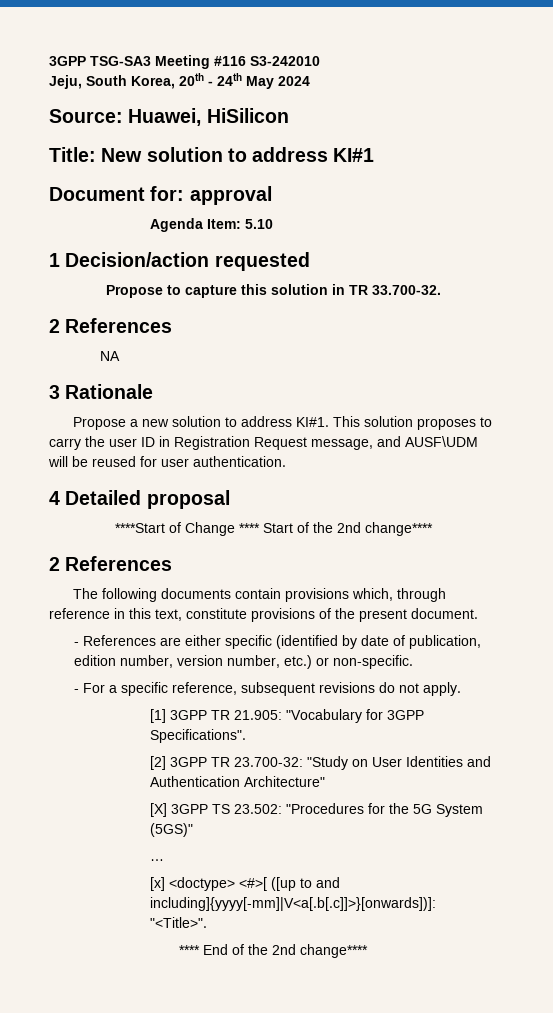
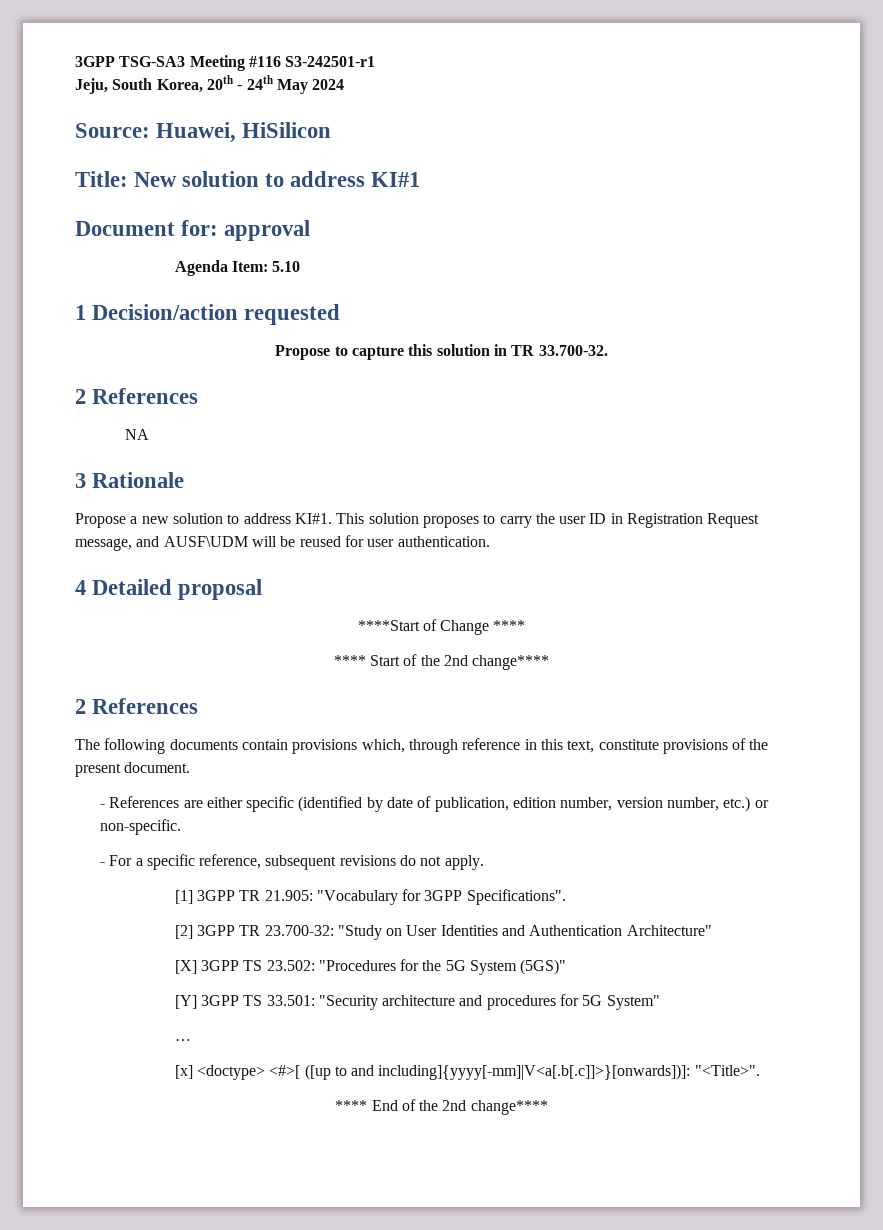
- 3GPP TSG-SA3 Meeting #116 S3-242010
+ 3GPP TSG-SA3 Meeting #116 S3-242501-r1
- ****Start of Change **** Start of the 2nd change****
+ ****Start of Change ****
+ **** Start of the 2nd change****
+ [Y] 3GPP TS 33.501: "Security architecture and procedures for 5G System"

